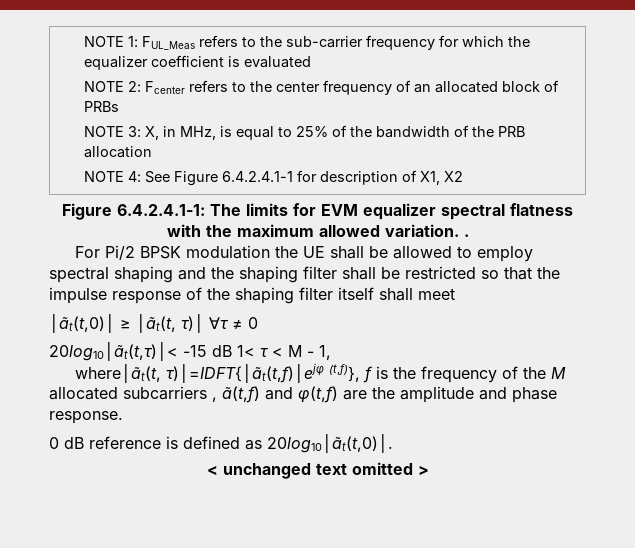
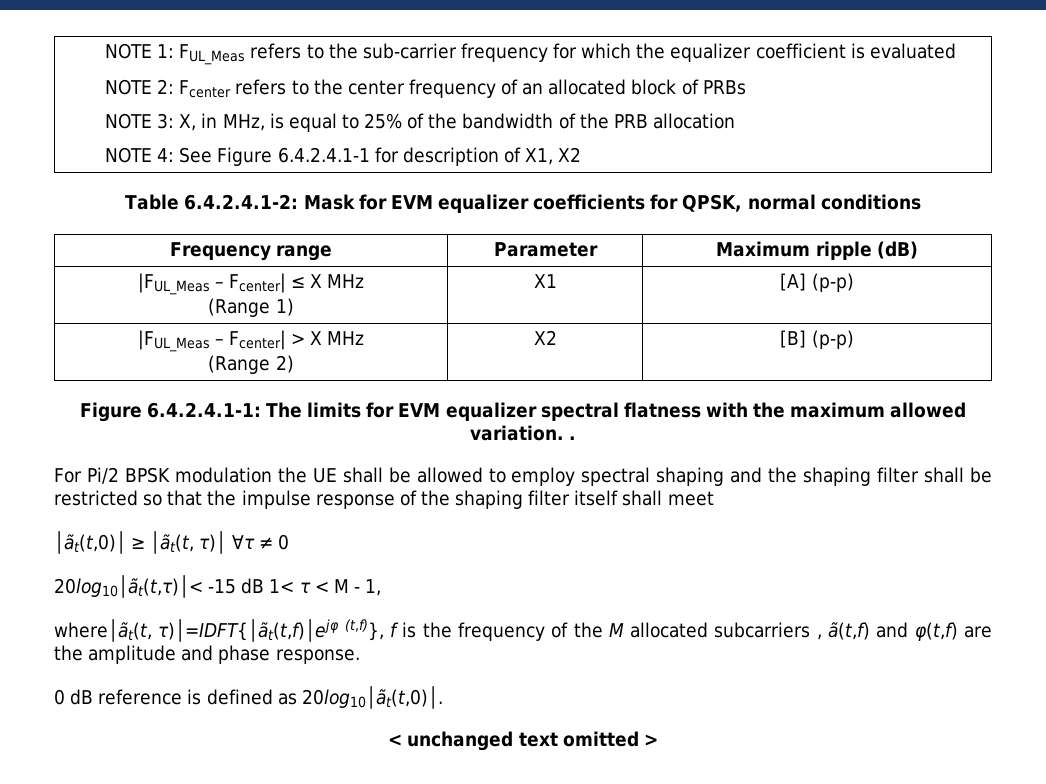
+ Table 6.4.2.4.1-2: Mask for EVM equalizer coefficients for QPSK, normal conditions
+ Frequency range | Parameter | Maximum ripple (dB)
+ |FUL_Meas – Fcenter| ≤ X MHz
+ (Range 1) | X1 | [A] (p-p)
+ |FUL_Meas – Fcenter| > X MHz
+ (Range 2) | X2 | [B] (p-p)

